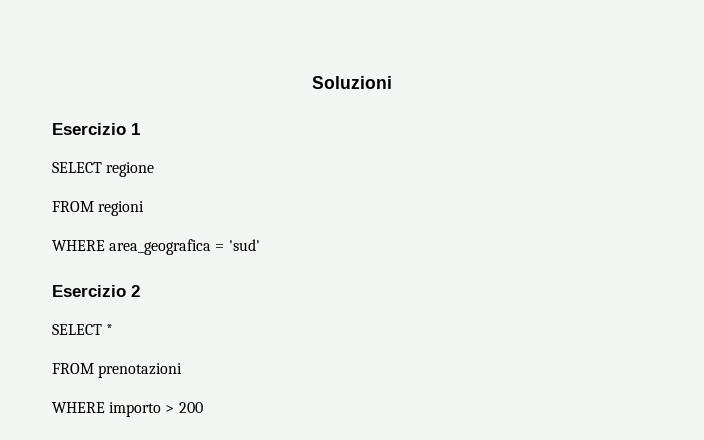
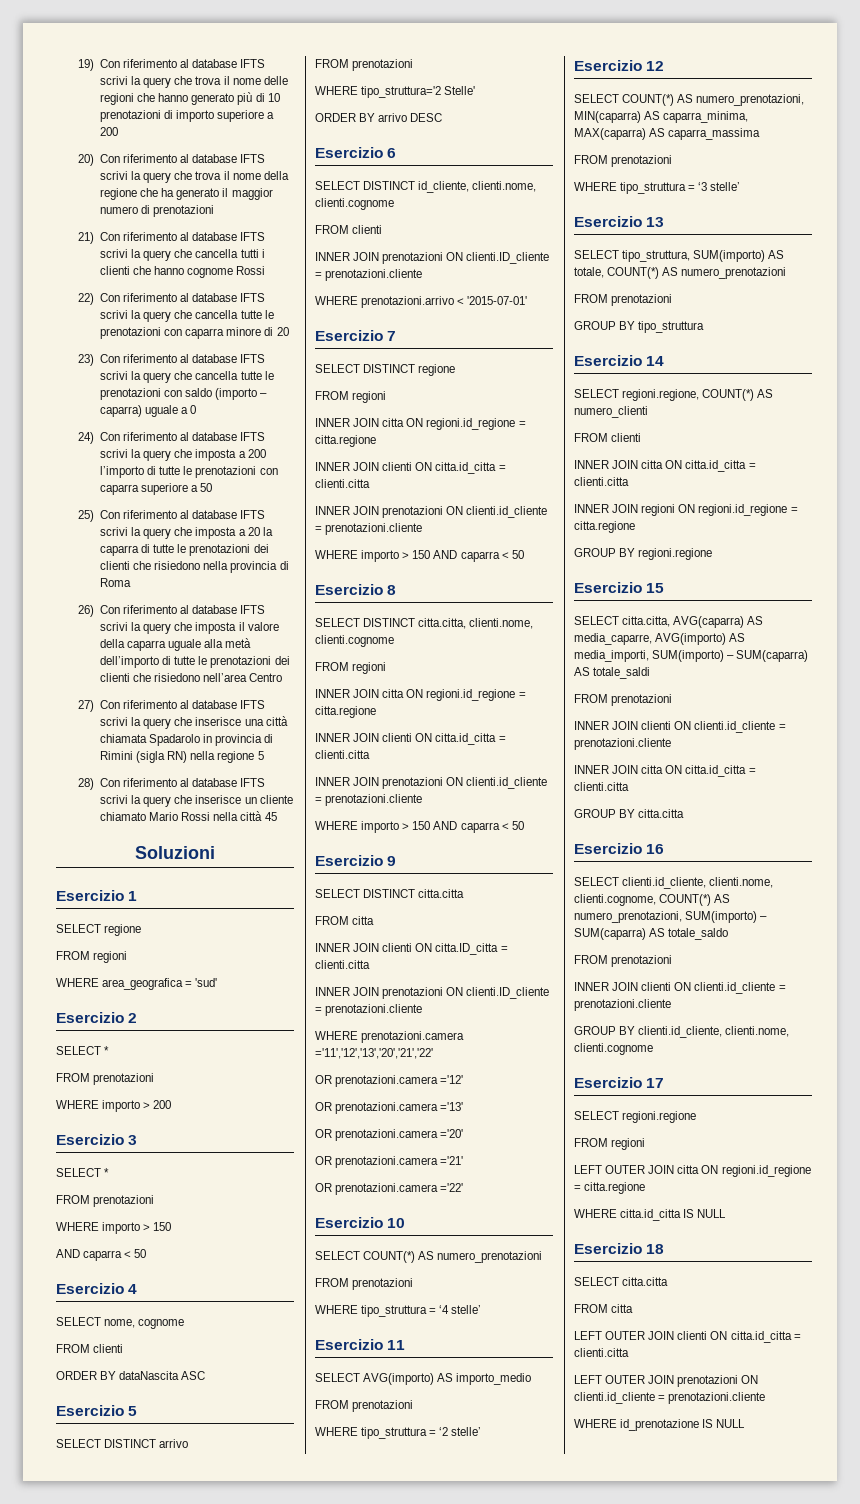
+ 19) Con riferimento al database IFTS scrivi la query che trova il nome delle regioni che hanno generato più di 10 prenotazioni di importo superiore a 200
+ 20) Con riferimento al database IFTS scrivi la query che trova il nome della regione che ha generato il maggior numero di prenotazioni
+ 21) Con riferimento al database IFTS scrivi la query che cancella tutti i clienti che hanno cognome Rossi
+ 22) Con riferimento al database IFTS scrivi la query che cancella tutte le prenotazioni con caparra minore di 20
+ 23) Con riferimento al database IFTS scrivi la query che cancella tutte le prenotazioni con saldo (importo – caparra) uguale a 0
+ 24) Con riferimento al database IFTS scrivi la query che imposta a 200 l’importo di tutte le prenotazioni con caparra superiore a 50
+ 25) Con riferimento al database IFTS scrivi la query che imposta a 20 la caparra di tutte le prenotazioni dei clienti che risiedono nella provincia di Roma
+ 26) Con riferimento al database IFTS scrivi la query che imposta il valore della caparra uguale alla metà dell’importo di tutte le prenotazioni dei clienti che risiedono nell’area Centro
+ 27) Con riferimento al database IFTS scrivi la query che inserisce una città chiamata Spadarolo in provincia di Rimini (sigla RN) nella regione 5
+ 28) Con riferimento al database IFTS scrivi la query che inserisce un cliente chiamato Mario Rossi nella città 45
+ Esercizio 3
+ SELECT *
+ FROM prenotazioni
+ WHERE importo > 150
+ AND caparra < 50
+ Esercizio 4
+ SELECT nome, cognome
+ FROM clienti
+ ORDER BY dataNascita ASC
+ Esercizio 5
+ SELECT DISTINCT arrivo
+ FROM prenotazioni
+ WHERE tipo_struttura='2 Stelle'
+ ORDER BY arrivo DESC
+ Esercizio 6
+ SELECT DISTINCT id_cliente, clienti.nome, clienti.cognome
+ FROM clienti
+ INNER JOIN prenotazioni ON clienti.ID_cliente = prenotazioni.cliente
+ WHERE prenotazioni.arrivo < '2015-07-01'
+ Esercizio 7
+ SELECT DISTINCT regione
+ FROM regioni
+ INNER JOIN citta ON regioni.id_regione = citta.regione
+ INNER JOIN clienti ON citta.id_citta = clienti.citta
+ INNER JOIN prenotazioni ON clienti.id_cliente = prenotazioni.cliente
+ WHERE importo > 150 AND caparra < 50
+ Esercizio 8
+ SELECT DISTINCT citta.citta, clienti.nome, clienti.cognome
+ FROM regioni
+ INNER JOIN citta ON regioni.id_regione = citta.regione
+ INNER JOIN clienti ON citta.id_citta = clienti.citta
+ INNER JOIN prenotazioni ON clienti.id_cliente = prenotazioni.cliente
+ WHERE importo > 150 AND caparra < 50
+ Esercizio 9
+ SELECT DISTINCT citta.citta
+ FROM citta
+ INNER JOIN clienti ON citta.ID_citta = clienti.citta
+ INNER JOIN prenotazioni ON clienti.ID_cliente = prenotazioni.cliente
+ WHERE prenotazioni.camera ='11','12','13','20','21','22'
+ OR prenotazioni.camera ='12'
+ OR prenotazioni.camera ='13'
+ OR prenotazioni.camera ='20'
+ OR prenotazioni.camera ='21'
+ OR prenotazioni.camera ='22'
+ Esercizio 10
+ SELECT COUNT(*) AS numero_prenotazioni
+ FROM prenotazioni
+ WHERE tipo_struttura = ‘4 stelle’
+ Esercizio 11
+ SELECT AVG(importo) AS importo_medio
+ FROM prenotazioni
+ WHERE tipo_struttura = ‘2 stelle’
+ Esercizio 12
+ SELECT COUNT(*) AS numero_prenotazioni, MIN(caparra) AS caparra_minima, MAX(caparra) AS caparra_massima
+ FROM prenotazioni
+ WHERE tipo_struttura = ‘3 stelle’
+ Esercizio 13
+ SELECT tipo_struttura, SUM(importo) AS totale, COUNT(*) AS numero_prenotazioni
+ FROM prenotazioni
+ GROUP BY tipo_struttura
+ Esercizio 14
+ SELECT regioni.regione, COUNT(*) AS numero_clienti
+ FROM clienti
+ INNER JOIN citta ON citta.id_citta = clienti.citta
+ INNER JOIN regioni ON regioni.id_regione = citta.regione
+ GROUP BY regioni.regione
+ Esercizio 15
+ SELECT citta.citta, AVG(caparra) AS media_caparre, AVG(importo) AS media_importi, SUM(importo) – SUM(caparra) AS totale_saldi
+ FROM prenotazioni
+ INNER JOIN clienti ON clienti.id_cliente = prenotazioni.cliente
+ INNER JOIN citta ON citta.id_citta = clienti.citta
+ GROUP BY citta.citta
+ Esercizio 16
+ SELECT clienti.id_cliente, clienti.nome, clienti.cognome, COUNT(*) AS numero_prenotazioni, SUM(importo) – SUM(caparra) AS totale_saldo
+ FROM prenotazioni
+ INNER JOIN clienti ON clienti.id_cliente = prenotazioni.cliente
+ GROUP BY clienti.id_cliente, clienti.nome, clienti.cognome
+ Esercizio 17
+ SELECT regioni.regione
+ FROM regioni
+ LEFT OUTER JOIN citta ON regioni.id_regione = citta.regione
+ WHERE citta.id_citta IS NULL
+ Esercizio 18
+ SELECT citta.citta
+ FROM citta
+ LEFT OUTER JOIN clienti ON citta.id_citta = clienti.citta
+ LEFT OUTER JOIN prenotazioni ON clienti.id_cliente = prenotazioni.cliente
+ WHERE id_prenotazione IS NULL

